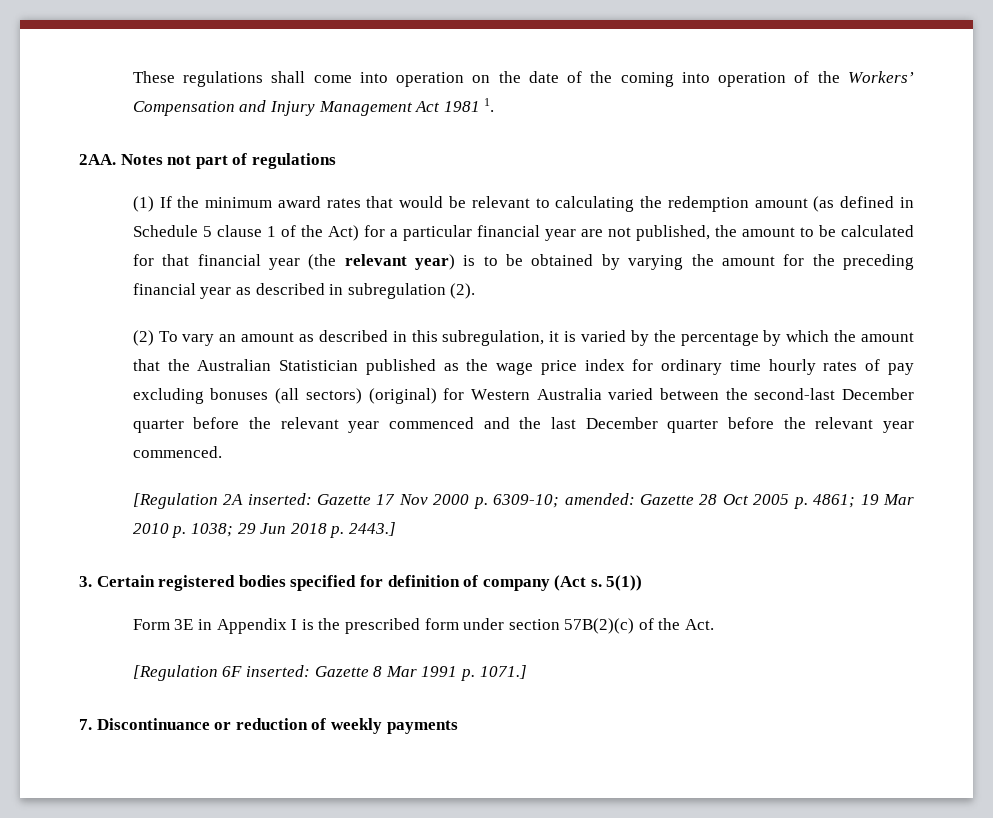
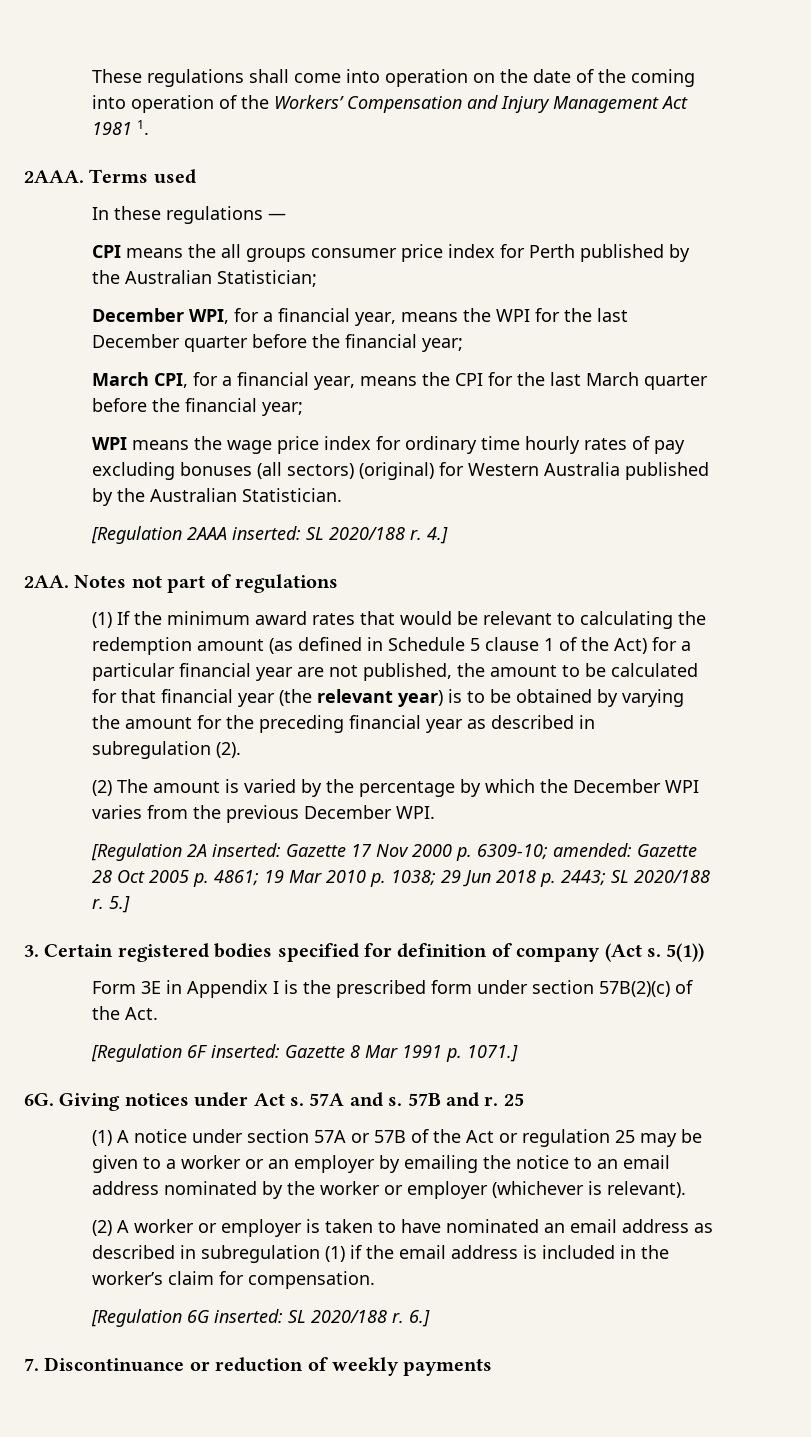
+ 2AAA. Terms used
+ In these regulations —
+ CPI means the all groups consumer price index for Perth published by the Australian Statistician;
+ December WPI, for a financial year, means the WPI for the last December quarter before the financial year;
+ March CPI, for a financial year, means the CPI for the last March quarter before the financial year;
+ WPI means the wage price index for ordinary time hourly rates of pay excluding bonuses (all sectors) (original) for Western Australia published by the Australian Statistician.
+ [Regulation 2AAA inserted: SL 2020/188 r. 4.]
- (2) To vary an amount as described in this subregulation, it is varied by the percentage by which the amount that the Australian Statistician published as the wage price index for ordinary time hourly rates of pay excluding bonuses (all sectors) (original) for Western Australia varied between the second-last December quarter before the relevant year commenced and the last December quarter before the relevant year commenced.
+ (2) The amount is varied by the percentage by which the December WPI varies from the previous December WPI.
- [Regulation 2A inserted: Gazette 17 Nov 2000 p. 6309-10; amended: Gazette 28 Oct 2005 p. 4861; 19 Mar 2010 p. 1038; 29 Jun 2018 p. 2443.]
+ [Regulation 2A inserted: Gazette 17 Nov 2000 p. 6309-10; amended: Gazette 28 Oct 2005 p. 4861; 19 Mar 2010 p. 1038; 29 Jun 2018 p. 2443; SL 2020/188 r. 5.]
+ 6G. Giving notices under Act s. 57A and s. 57B and r. 25
+ (1) A notice under section 57A or 57B of the Act or regulation 25 may be given to a worker or an employer by emailing the notice to an email address nominated by the worker or employer (whichever is relevant).
+ (2) A worker or employer is taken to have nominated an email address as described in subregulation (1) if the email address is included in the worker’s claim for compensation.
+ [Regulation 6G inserted: SL 2020/188 r. 6.]

